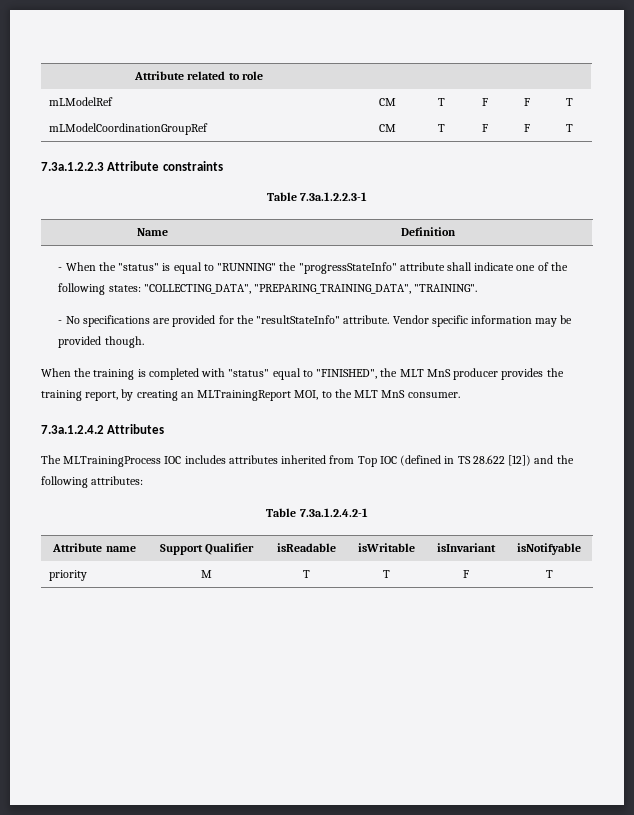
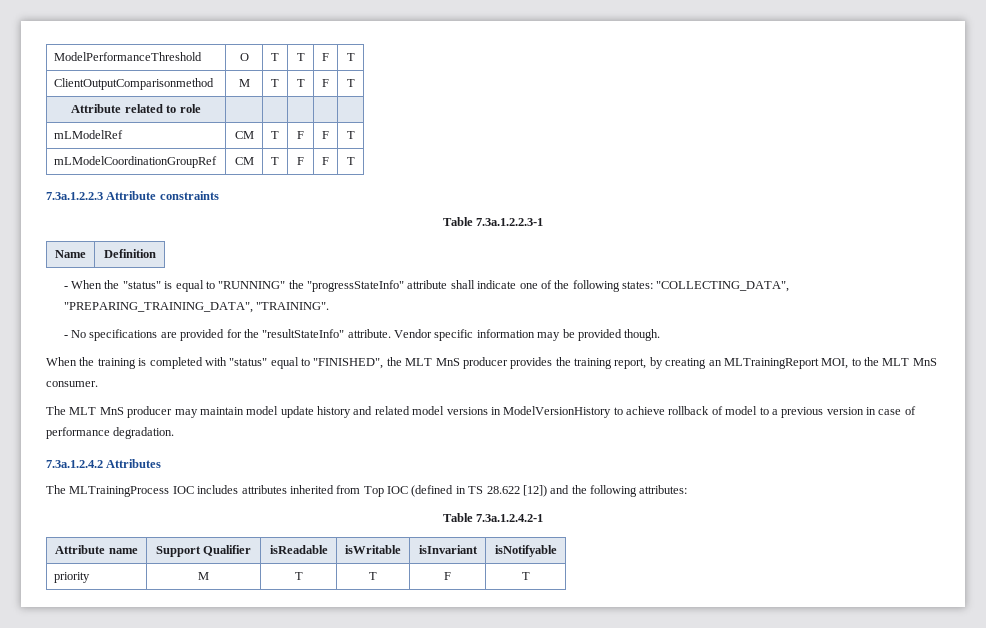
+ ModelPerformanceThreshold | O | T | T | F | T
+ ClientOutputComparisonmethod | M | T | T | F | T
+ The MLT MnS producer may maintain model update history and related model versions in ModelVersionHistory to achieve rollback of model to a previous version in case of performance degradation.

